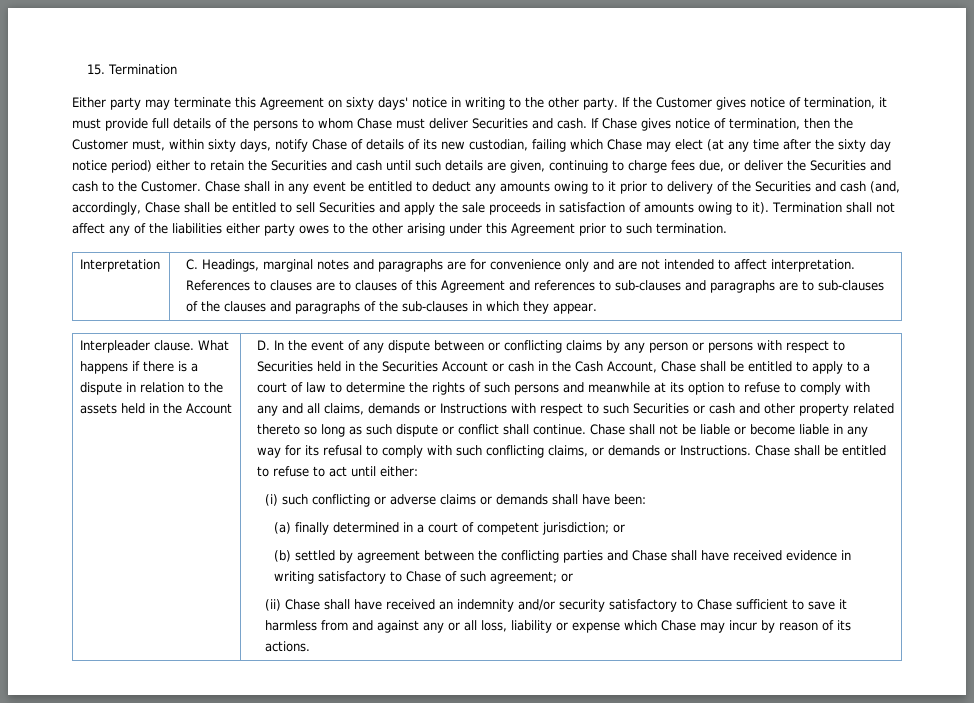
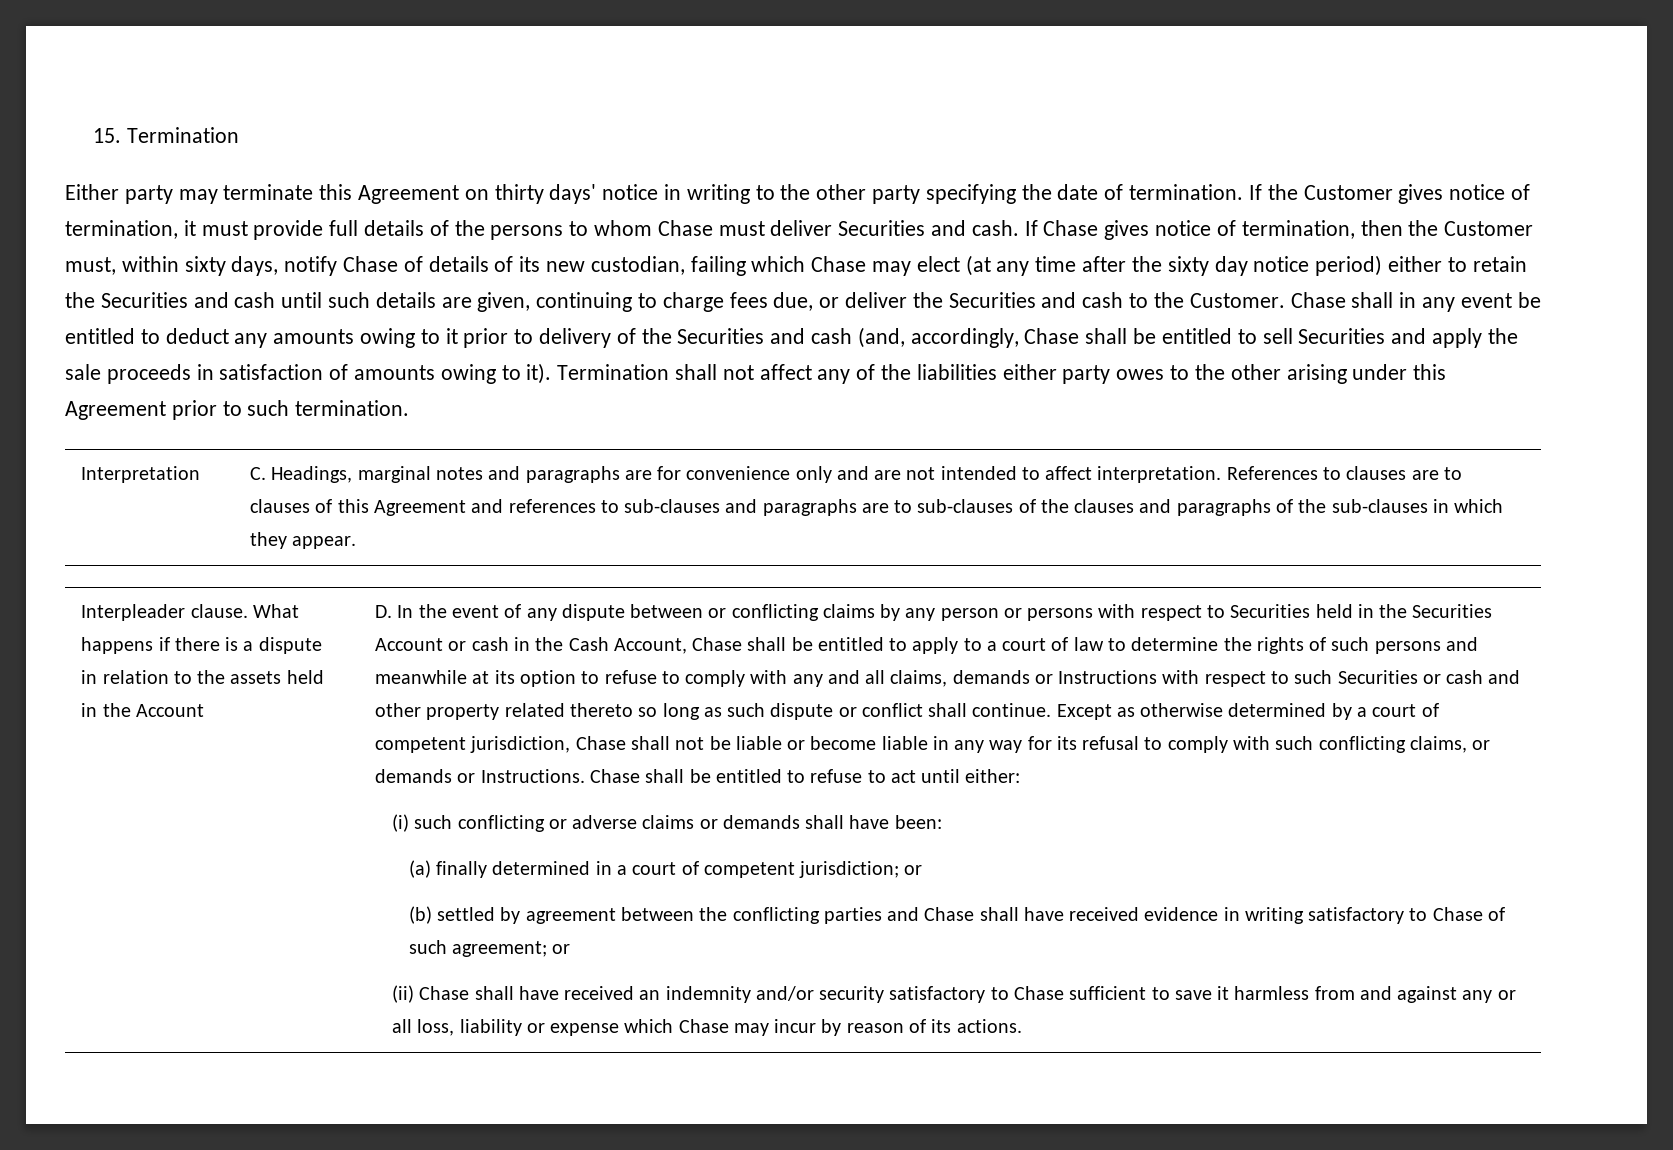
- Either party may terminate this Agreement on sixty days' notice in writing to the other party.
+ Either party may terminate this Agreement on thirty days' notice in writing to the other party specifying the date of termination.
- Chase shall not be liable or become liable in any way for its refusal to comply with such conflicting claims, or demands or Instructions.
+ Except as otherwise determined by a court of competent jurisdiction, Chase shall not be liable or become liable in any way for its refusal to comply with such conflicting claims, or demands or Instructions.

